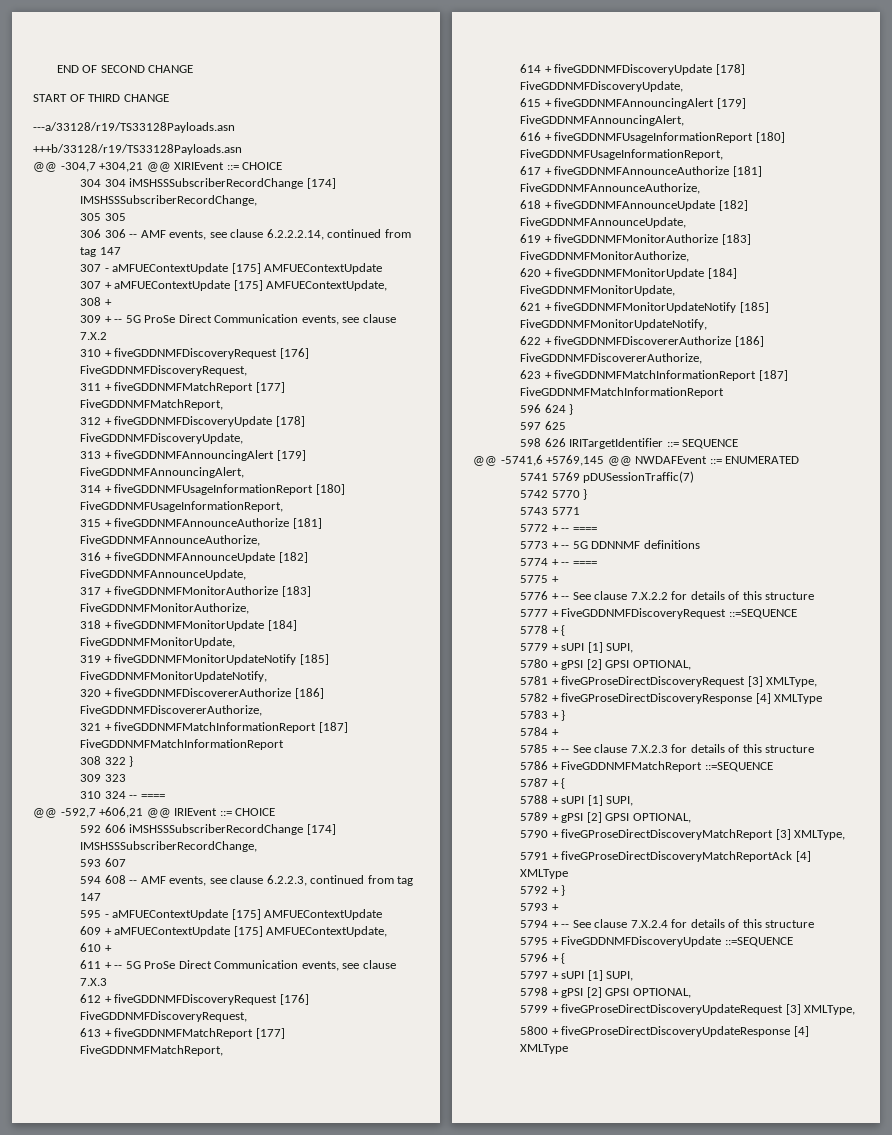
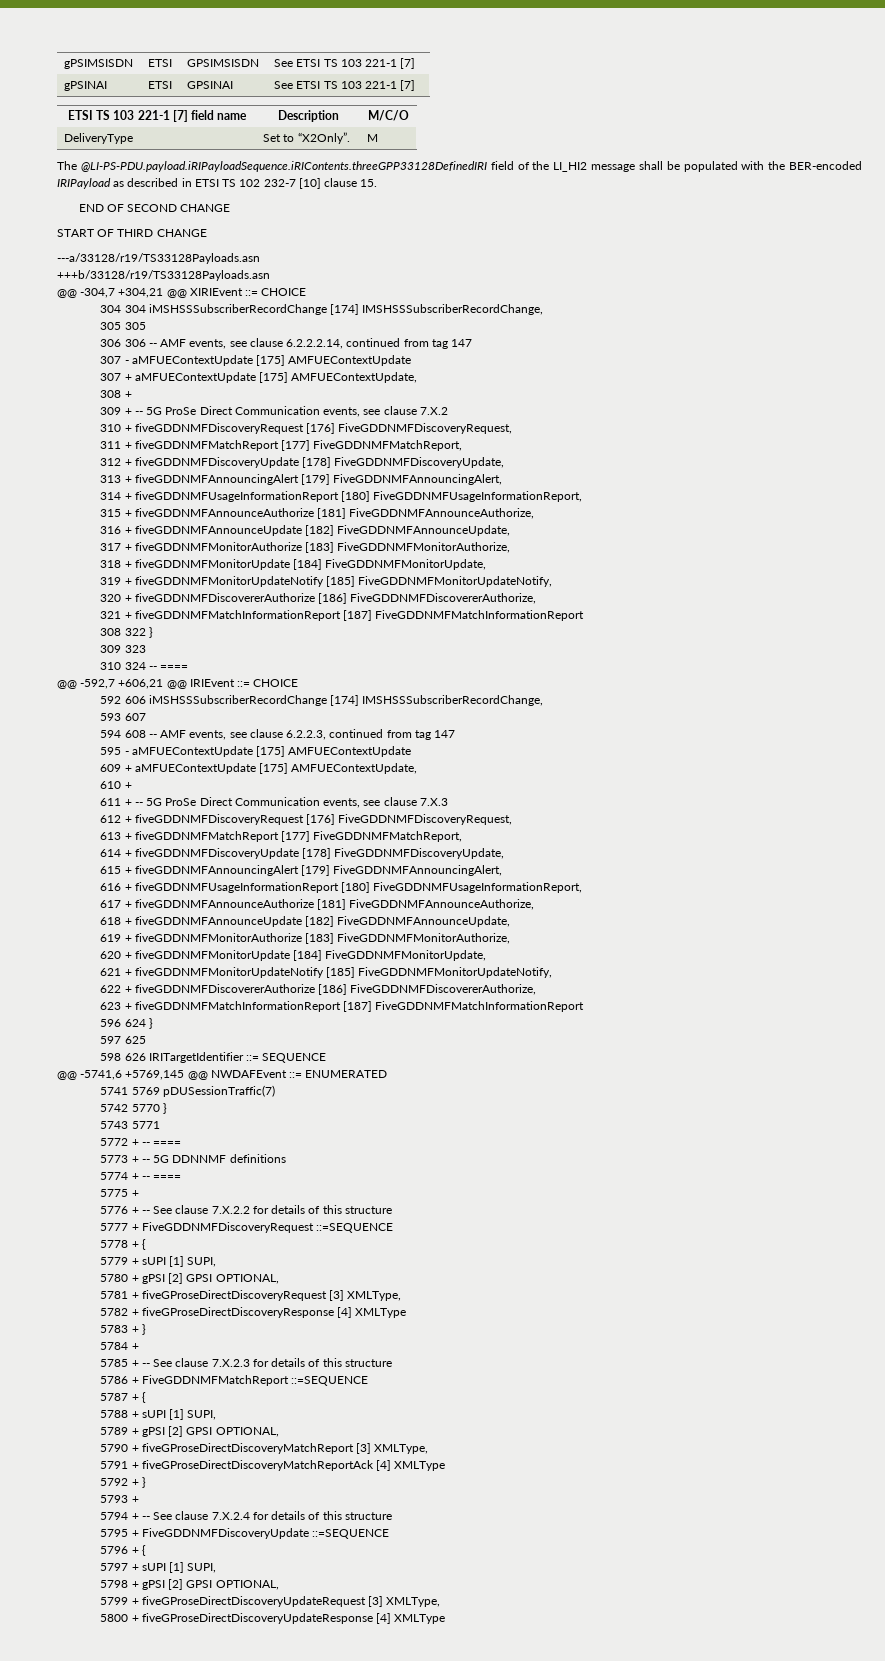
+ gPSIMSISDN | ETSI | GPSIMSISDN | See ETSI TS 103 221-1 [7]
+ gPSINAI | ETSI | GPSINAI | See ETSI TS 103 221-1 [7]
+ ETSI TS 103 221-1 [7] field name | Description | M/C/O
+ DeliveryType | Set to “X2Only”. | M
+ The @LI-PS-PDU.payload.iRIPayloadSequence.iRIContents.threeGPP33128DefinedIRI field of the LI_HI2 message shall be populated with the BER-encoded IRIPayload as described in ETSI TS 102 232-7 [10] clause 15.

